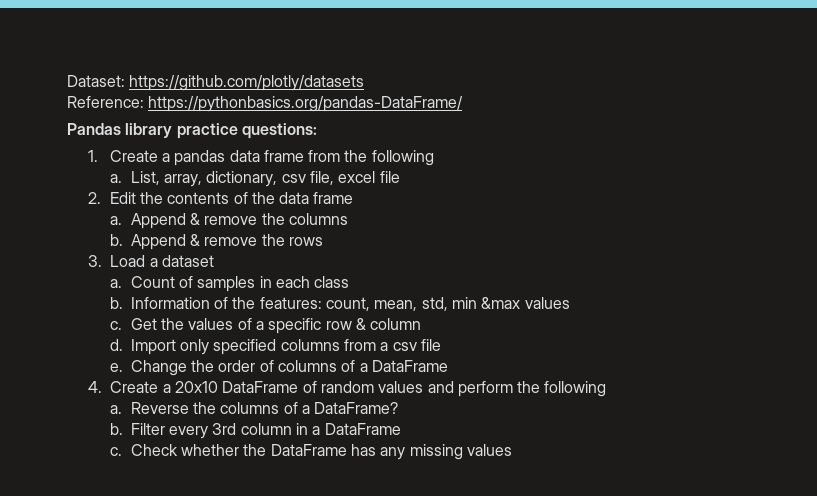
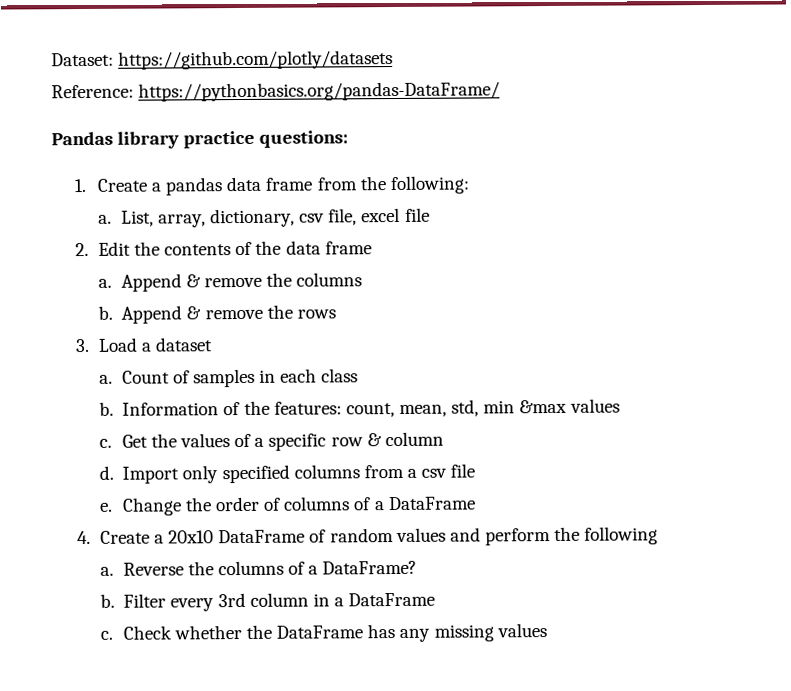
- 1. Create a pandas data frame from the following
+ 1. Create a pandas data frame from the following:

